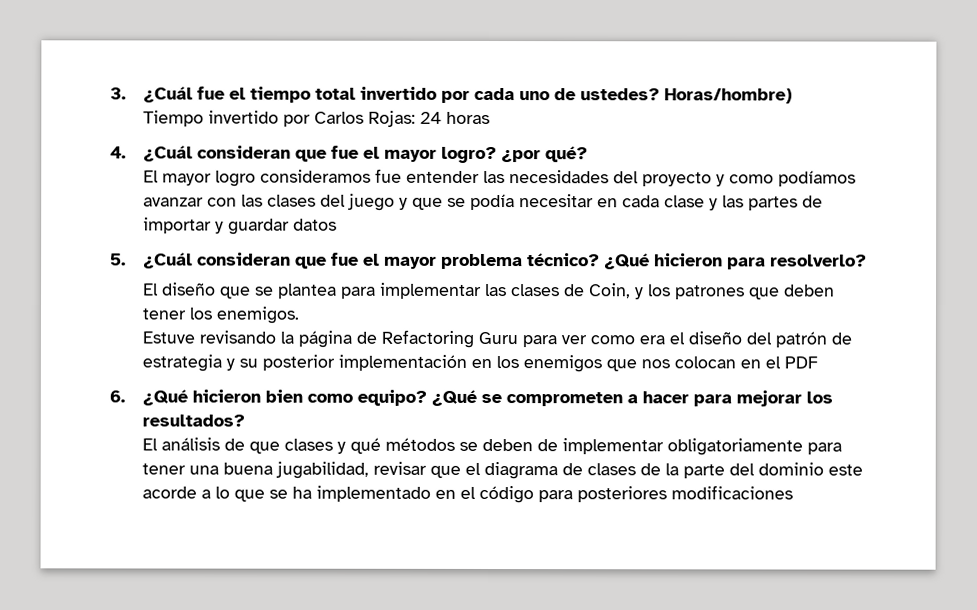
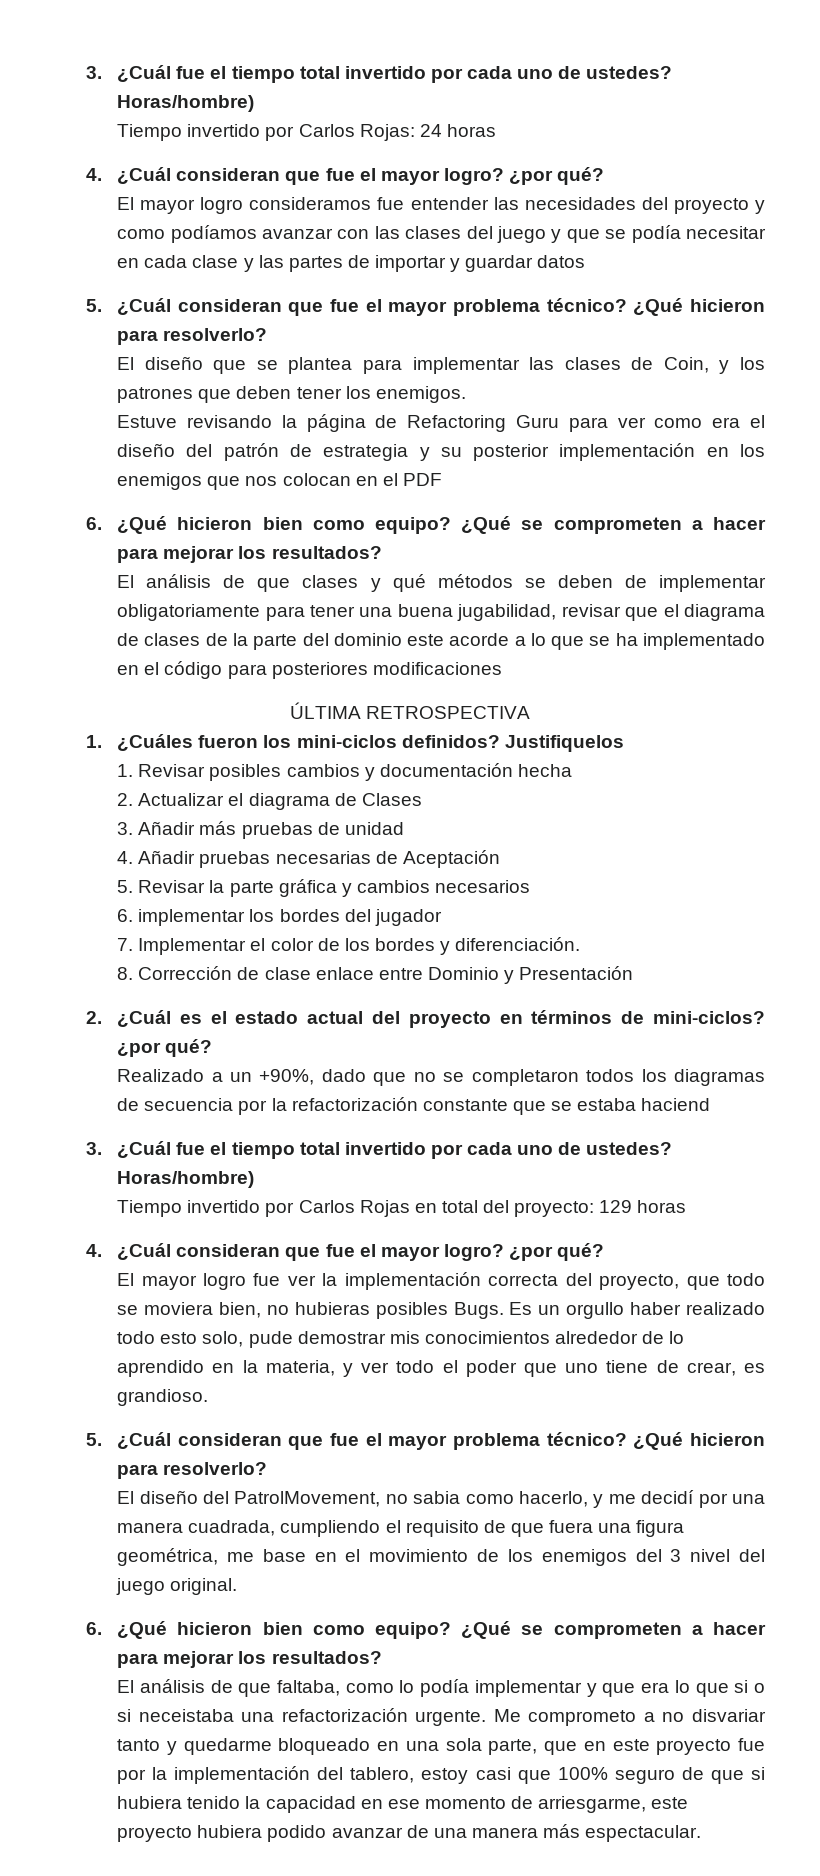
+ ÚLTIMA RETROSPECTIVA
+ 1. ¿Cuáles fueron los mini-ciclos definidos? Justifiquelos
+ 1. Revisar posibles cambios y documentación hecha
+ 2. Actualizar el diagrama de Clases
+ 3. Añadir más pruebas de unidad
+ 4. Añadir pruebas necesarias de Aceptación
+ 5. Revisar la parte gráfica y cambios necesarios
+ 6. implementar los bordes del jugador
+ 7. Implementar el color de los bordes y diferenciación.
+ 8. Corrección de clase enlace entre Dominio y Presentación
+ 2. ¿Cuál es el estado actual del proyecto en términos de mini-ciclos? ¿por qué?
+ Realizado a un +90%, dado que no se completaron todos los diagramas de secuencia por la refactorización constante que se estaba haciend
+ 3. ¿Cuál fue el tiempo total invertido por cada uno de ustedes? Horas/hombre)
+ Tiempo invertido por Carlos Rojas en total del proyecto: 129 horas
+ 4. ¿Cuál consideran que fue el mayor logro? ¿por qué?
+ El mayor logro fue ver la implementación correcta del proyecto, que todo se moviera bien, no hubieras posibles Bugs. Es un orgullo haber realizado todo esto solo, pude demostrar mis conocimientos alrededor de lo aprendido en la materia, y ver todo el poder que uno tiene de crear, es grandioso.
+ 5. ¿Cuál consideran que fue el mayor problema técnico? ¿Qué hicieron para resolverlo?
+ El diseño del PatrolMovement, no sabia como hacerlo, y me decidí por una manera cuadrada, cumpliendo el requisito de que fuera una figura geométrica, me base en el movimiento de los enemigos del 3 nivel del juego original.
+ 6. ¿Qué hicieron bien como equipo? ¿Qué se comprometen a hacer para mejorar los resultados?
+ El análisis de que faltaba, como lo podía implementar y que era lo que si o si neceistaba una refactorización urgente. Me comprometo a no disvariar tanto y quedarme bloqueado en una sola parte, que en este proyecto fue por la implementación del tablero, estoy casi que 100% seguro de que si hubiera tenido la capacidad en ese momento de arriesgarme, este proyecto hubiera podido avanzar de una manera más espectacular.

